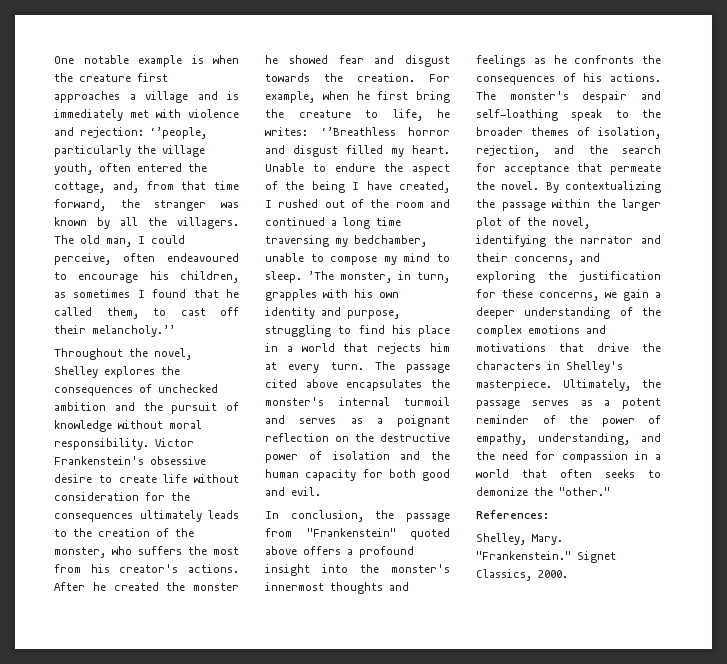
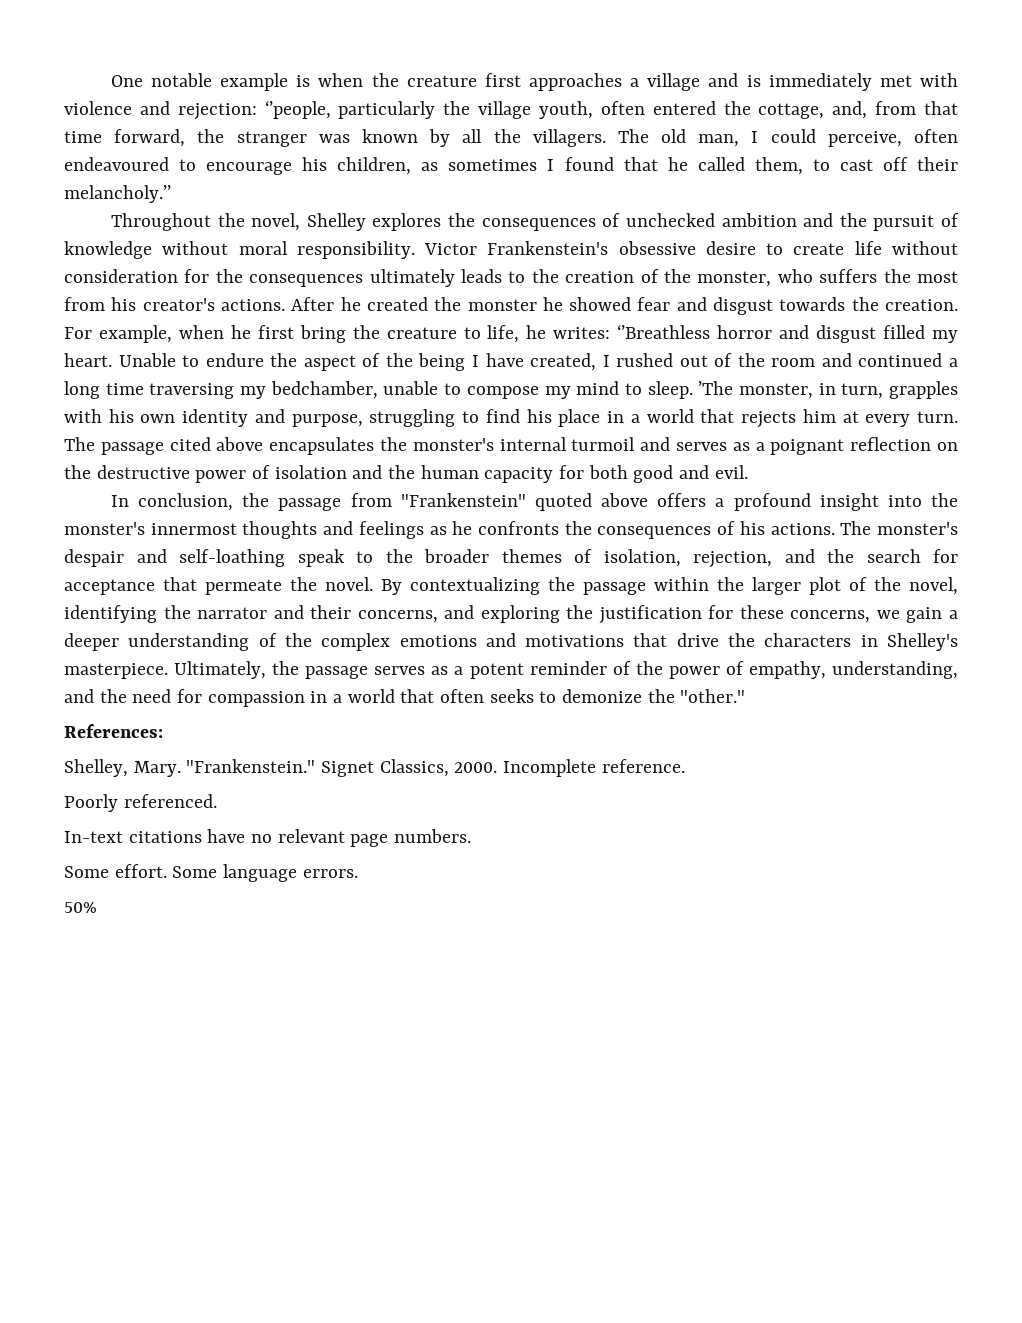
+ Incomplete reference.
+ Poorly referenced.
+ In-text citations have no relevant page numbers.
+ Some effort. Some language errors.
+ 50%

